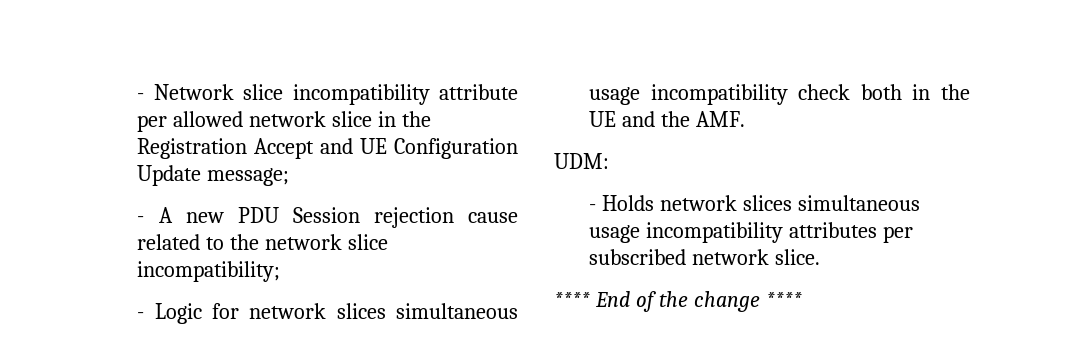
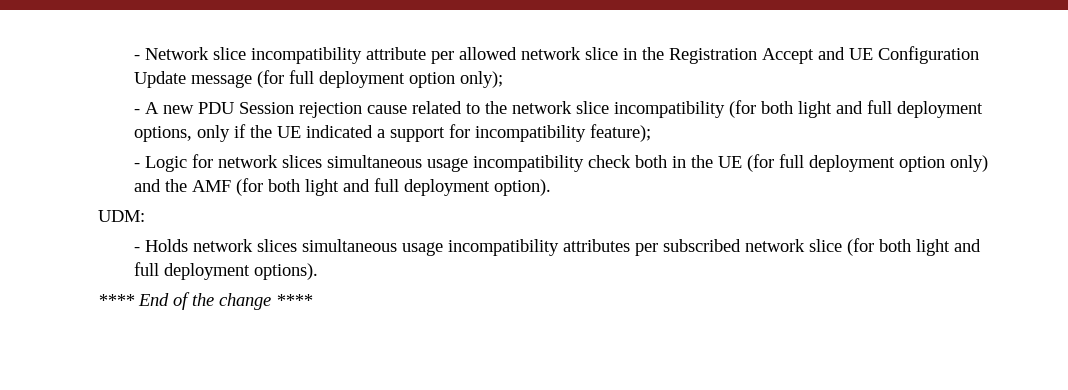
- - Network slice incompatibility attribute per allowed network slice in the Registration Accept and UE Configuration Update message;
+ - Network slice incompatibility attribute per allowed network slice in the Registration Accept and UE Configuration Update message (for full deployment option only);
- - A new PDU Session rejection cause related to the network slice incompatibility;
+ - A new PDU Session rejection cause related to the network slice incompatibility (for both light and full deployment options, only if the UE indicated a support for incompatibility feature);
- - Logic for network slices simultaneous usage incompatibility check both in the UE and the AMF.
+ - Logic for network slices simultaneous usage incompatibility check both in the UE (for full deployment option only) and the AMF (for both light and full deployment option).
- - Holds network slices simultaneous usage incompatibility attributes per subscribed network slice.
+ - Holds network slices simultaneous usage incompatibility attributes per subscribed network slice (for both light and full deployment options).

